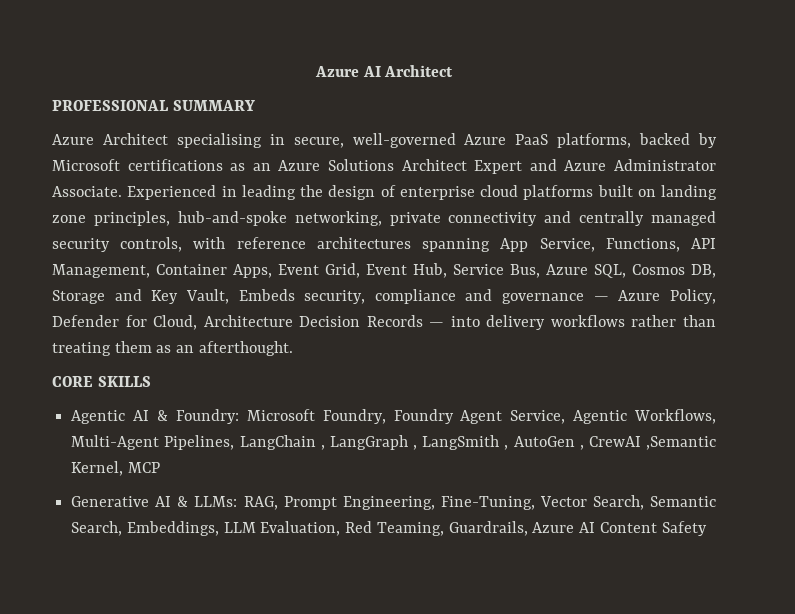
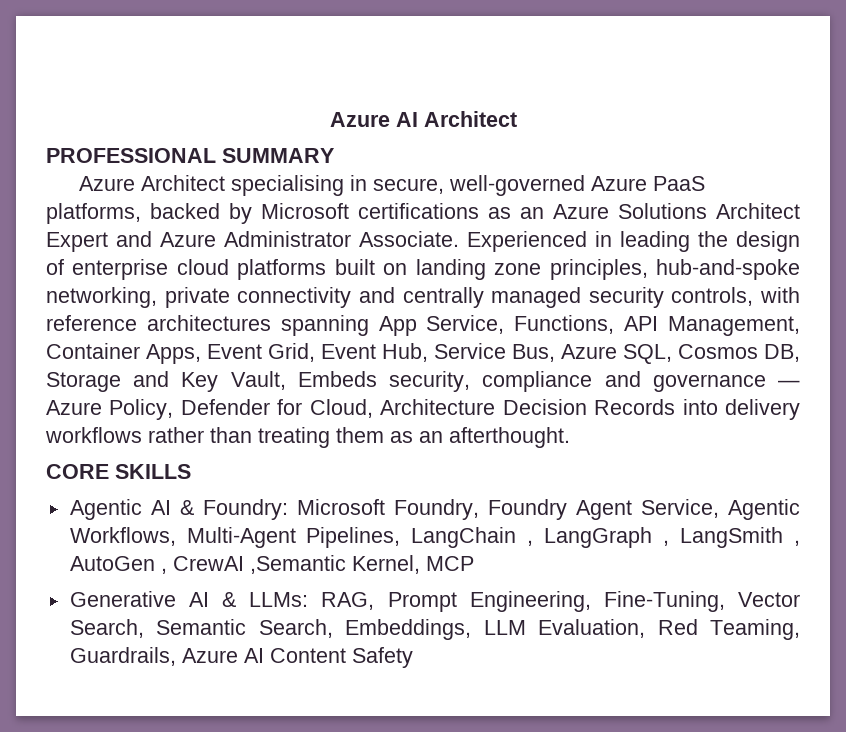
- Experienced in leading the design of enterprise cloud platforms built on landing zone principles, hub-and-spoke networking, private connectivity and centrally managed security controls, with reference architectures spanning App Service, Functions, API Management, Container Apps, Event Grid, Event Hub, Service Bus, Azure SQL, Cosmos DB, Storage and Key Vault, Embeds security, compliance and governance — Azure Policy, Defender for Cloud, Architecture Decision Records — into delivery workflows rather than treating them as an afterthought.
+ Experienced in leading the design of enterprise cloud platforms built on landing zone principles, hub-and-spoke networking, private connectivity and centrally managed security controls, with reference architectures spanning App Service, Functions, API Management, Container Apps, Event Grid, Event Hub, Service Bus, Azure SQL, Cosmos DB, Storage and Key Vault, Embeds security, compliance and governance — Azure Policy, Defender for Cloud, Architecture Decision Records into delivery workflows rather than treating them as an afterthought.

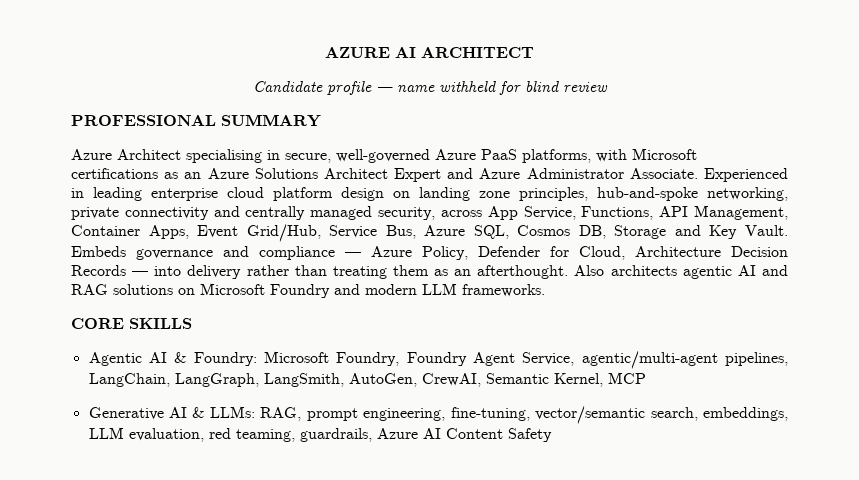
- Azure AI Architect
+ AZURE AI ARCHITECT
+ Candidate profile — name withheld for blind review
- Azure Architect specialising in secure, well-governed Azure PaaS platforms, backed by Microsoft certifications as an Azure Solutions Architect Expert and Azure Administrator Associate.
+ Azure Architect specialising in secure, well-governed Azure PaaS platforms, with Microsoft certifications as an Azure Solutions Architect Expert and Azure Administrator Associate.
- Experienced in leading the design of enterprise cloud platforms built on landing zone principles, hub-and-spoke networking, private connectivity and centrally managed security controls, with reference architectures spanning App Service, Functions, API Management, Container Apps, Event Grid, Event Hub, Service Bus, Azure SQL, Cosmos DB, Storage and Key Vault, Embeds security, compliance and governance — Azure Policy, Defender for Cloud, Architecture Decision Records into delivery workflows rather than treating them as an afterthought.
+ Experienced in leading enterprise cloud platform design on landing zone principles, hub-and-spoke networking, private connectivity and centrally managed security, across App Service, Functions, API Management, Container Apps, Event Grid/Hub, Service Bus, Azure SQL, Cosmos DB, Storage and Key Vault. Embeds governance and compliance — Azure Policy, Defender for Cloud, Architecture Decision Records — into delivery rather than treating them as an afterthought. Also architects agentic AI and RAG solutions on Microsoft Foundry and modern LLM frameworks.
- Agentic AI & Foundry: Microsoft Foundry, Foundry Agent Service, Agentic Workflows, Multi-Agent Pipelines, LangChain , LangGraph , LangSmith , AutoGen , CrewAI ,Semantic Kernel, MCP
+ Agentic AI & Foundry: Microsoft Foundry, Foundry Agent Service, agentic/multi-agent pipelines, LangChain, LangGraph, LangSmith, AutoGen, CrewAI, Semantic Kernel, MCP
- Generative AI & LLMs: RAG, Prompt Engineering, Fine-Tuning, Vector Search, Semantic Search, Embeddings, LLM Evaluation, Red Teaming, Guardrails, Azure AI Content Safety
+ Generative AI & LLMs: RAG, prompt engineering, fine-tuning, vector/semantic search, embeddings, LLM evaluation, red teaming, guardrails, Azure AI Content Safety

